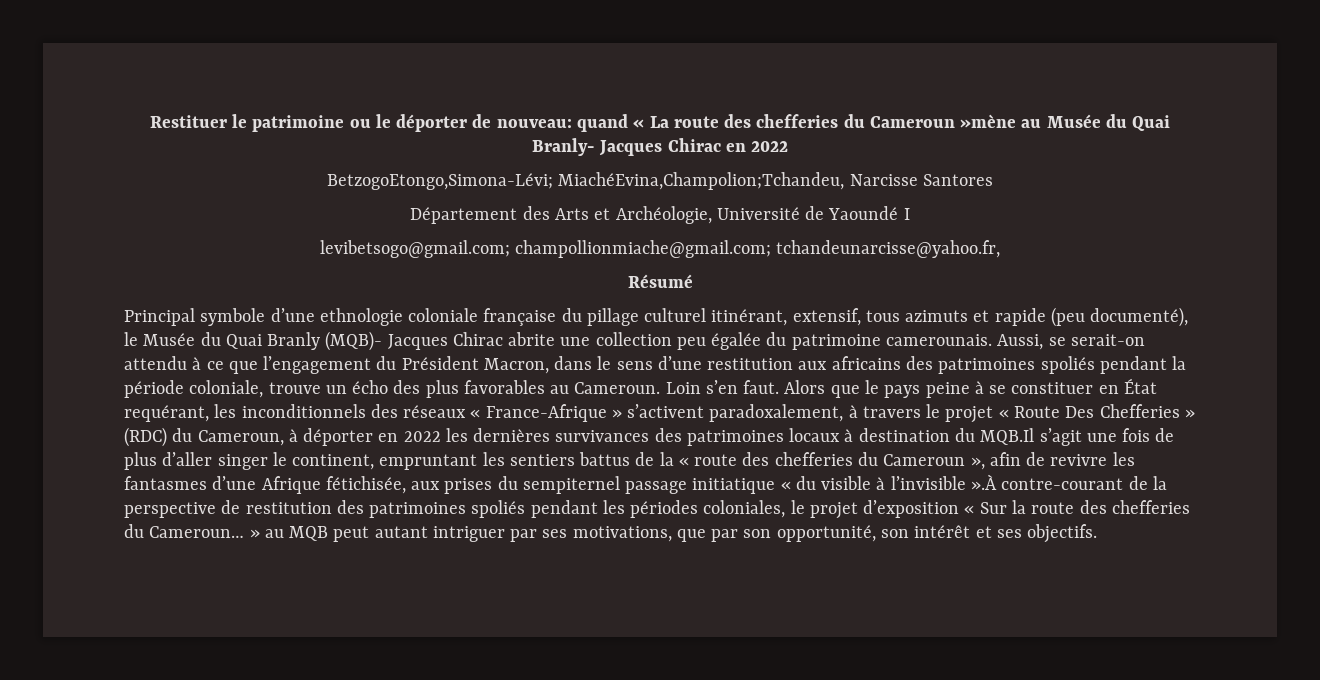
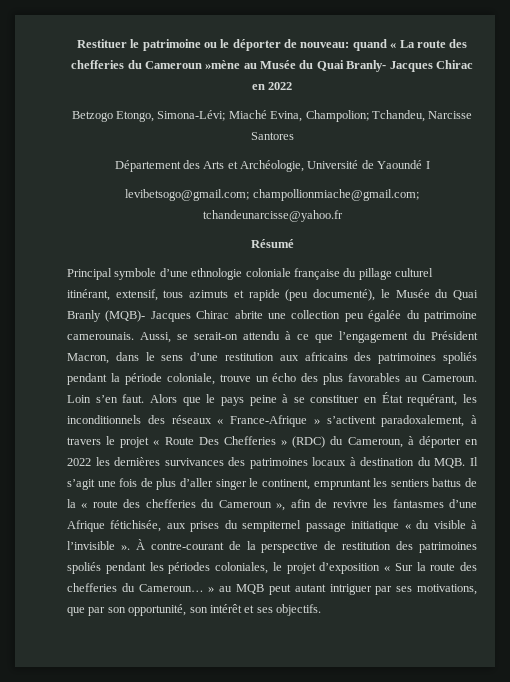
- BetzogoEtongo,Simona-Lévi; MiachéEvina,Champolion;Tchandeu, Narcisse Santores
+ Betzogo Etongo, Simona-Lévi; Miaché Evina, Champolion; Tchandeu, Narcisse Santores
- levibetsogo@gmail.com; champollionmiache@gmail.com; tchandeunarcisse@yahoo.fr,
+ levibetsogo@gmail.com; champollionmiache@gmail.com; tchandeunarcisse@yahoo.fr
- Alors que le pays peine à se constituer en État requérant, les inconditionnels des réseaux « France-Afrique » s’activent paradoxalement, à travers le projet « Route Des Chefferies » (RDC) du Cameroun, à déporter en 2022 les dernières survivances des patrimoines locaux à destination du MQB.Il s’agit une fois de plus d’aller singer le continent, empruntant les sentiers battus de la « route des chefferies du Cameroun », afin de revivre les fantasmes d’une Afrique fétichisée, aux prises du sempiternel passage initiatique « du visible à l’invisible ».À contre-courant de la perspective de restitution des patrimoines spoliés pendant les périodes coloniales, le projet d’exposition « Sur la route des chefferies du Cameroun… » au MQB peut autant intriguer par ses motivations, que par son opportunité, son intérêt et ses objectifs.
+ Alors que le pays peine à se constituer en État requérant, les inconditionnels des réseaux « France-Afrique » s’activent paradoxalement, à travers le projet « Route Des Chefferies » (RDC) du Cameroun, à déporter en 2022 les dernières survivances des patrimoines locaux à destination du MQB. Il s’agit une fois de plus d’aller singer le continent, empruntant les sentiers battus de la « route des chefferies du Cameroun », afin de revivre les fantasmes d’une Afrique fétichisée, aux prises du sempiternel passage initiatique « du visible à l’invisible ». À contre-courant de la perspective de restitution des patrimoines spoliés pendant les périodes coloniales, le projet d’exposition « Sur la route des chefferies du Cameroun… » au MQB peut autant intriguer par ses motivations, que par son opportunité, son intérêt et ses objectifs.

